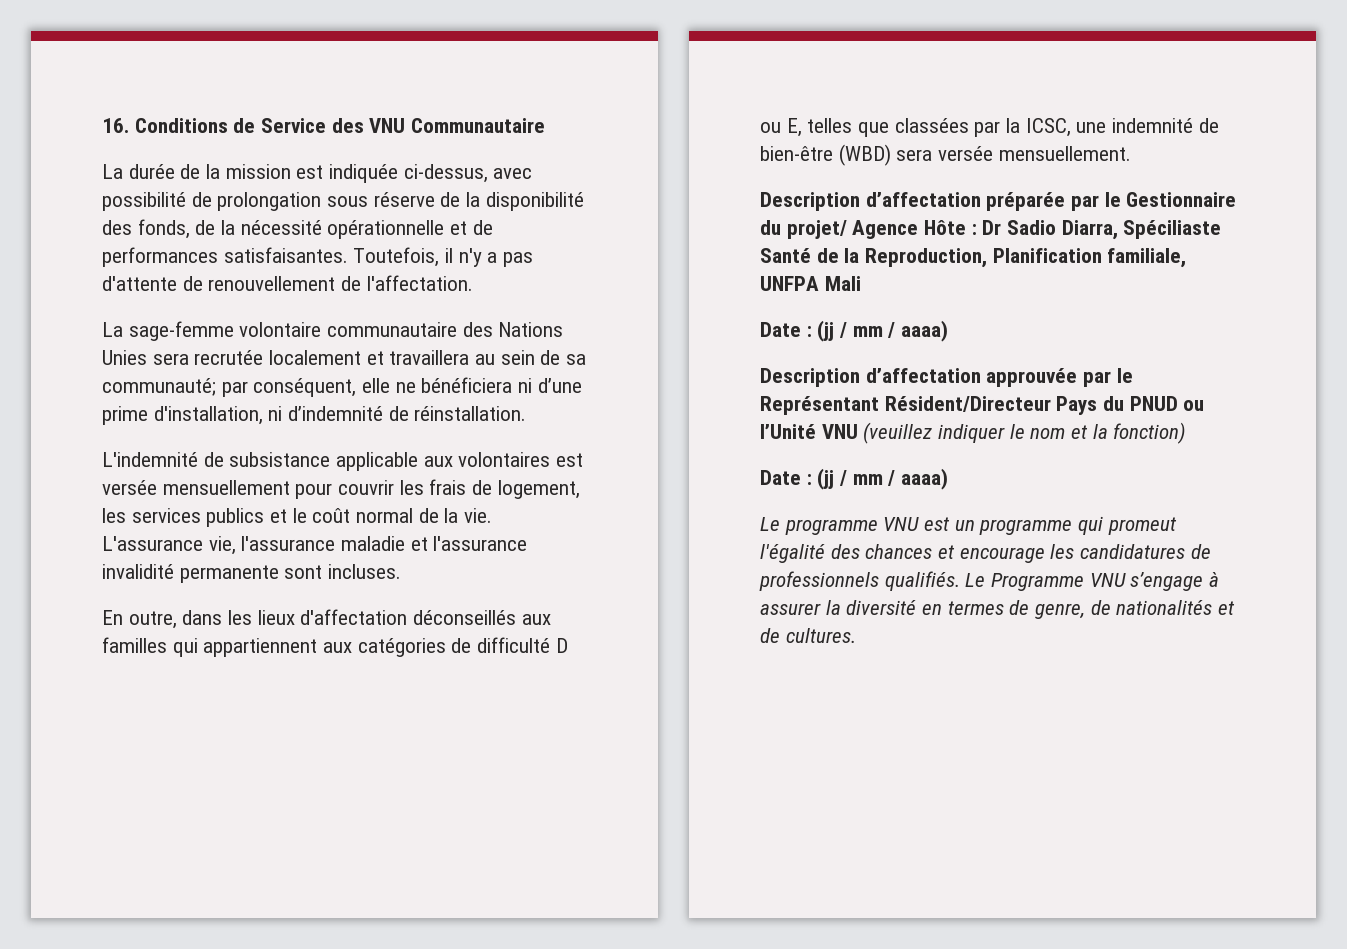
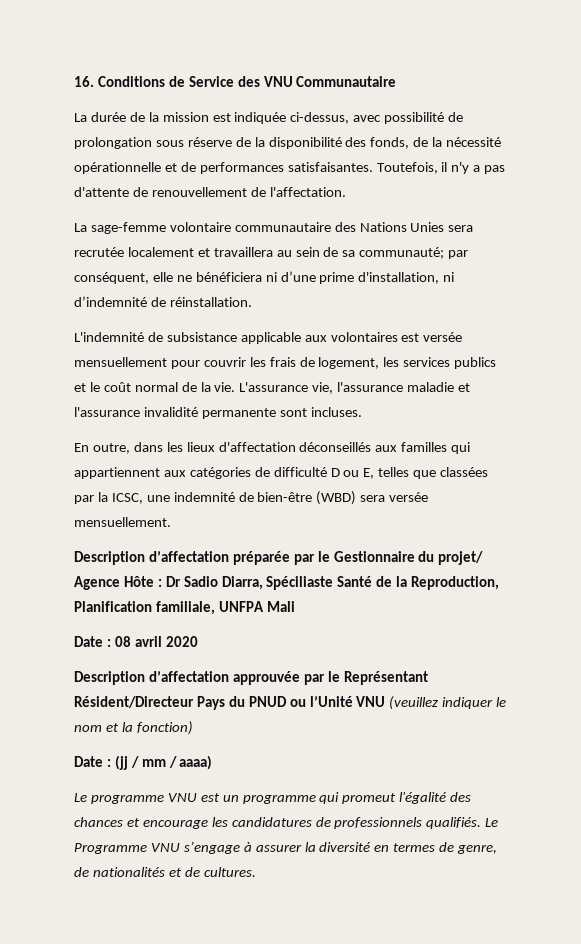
  Description d’affectation préparée par le Gestionnaire du projet/ Agence Hôte : Dr Sadio Diarra, Spéciliaste Santé de la Reproduction, Planification familiale, UNFPA Mali
- Date : (jj / mm / aaaa)
+ Date : 08 avril 2020

